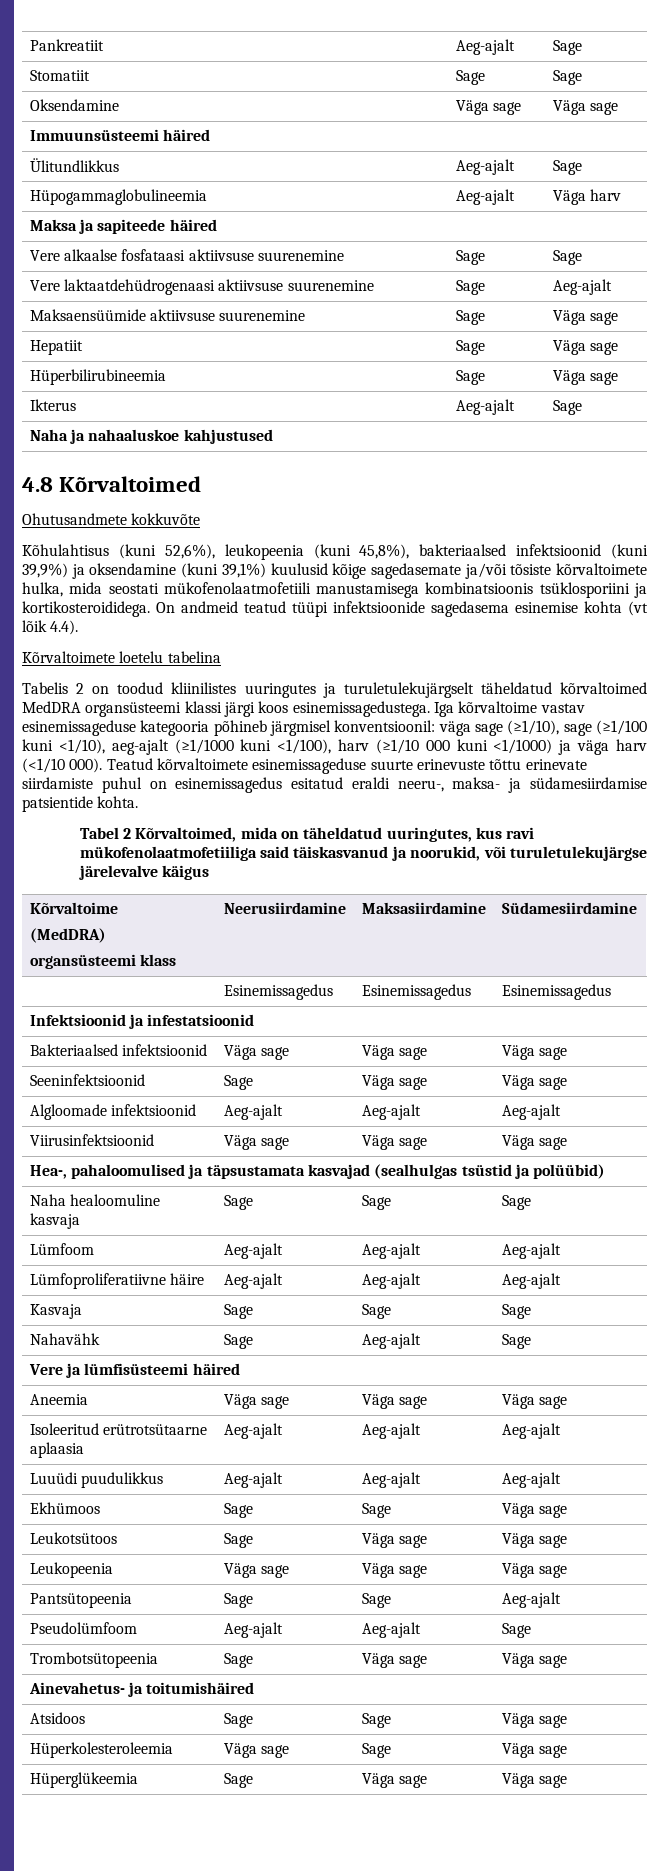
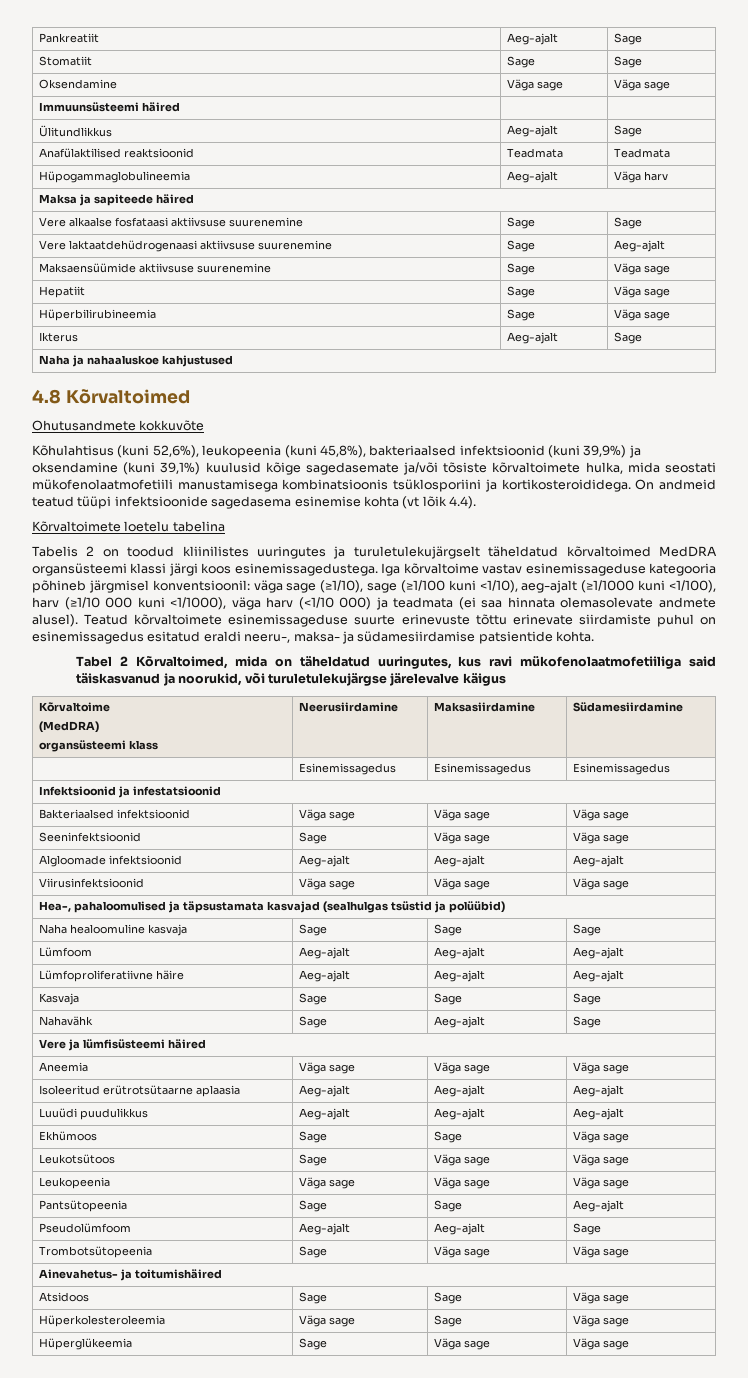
+ Anafülaktilised reaktsioonid | Teadmata | Teadmata
- Iga kõrvaltoime vastav esinemissageduse kategooria põhineb järgmisel konventsioonil: väga sage (≥1/10), sage (≥1/100 kuni <1/10), aeg-ajalt (≥1/1000 kuni <1/100), harv (≥1/10 000 kuni <1/1000) ja väga harv (<1/10 000).
+ Iga kõrvaltoime vastav esinemissageduse kategooria põhineb järgmisel konventsioonil: väga sage (≥1/10), sage (≥1/100 kuni <1/10), aeg-ajalt (≥1/1000 kuni <1/100), harv (≥1/10 000 kuni <1/1000), väga harv (<1/10 000) ja teadmata (ei saa hinnata olemasolevate andmete alusel).

